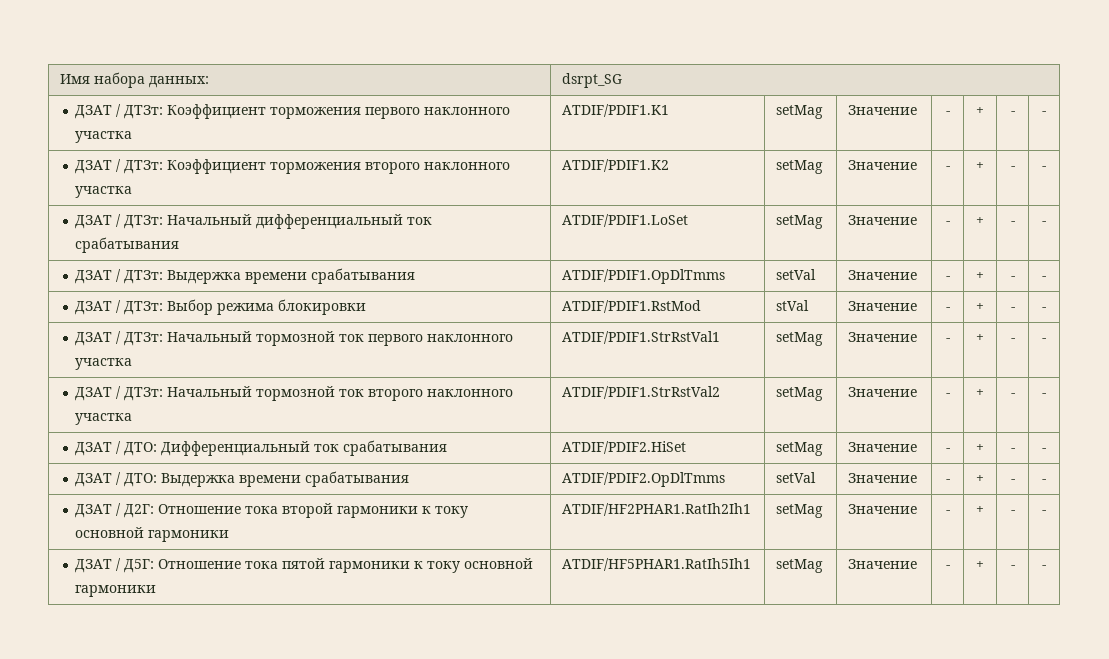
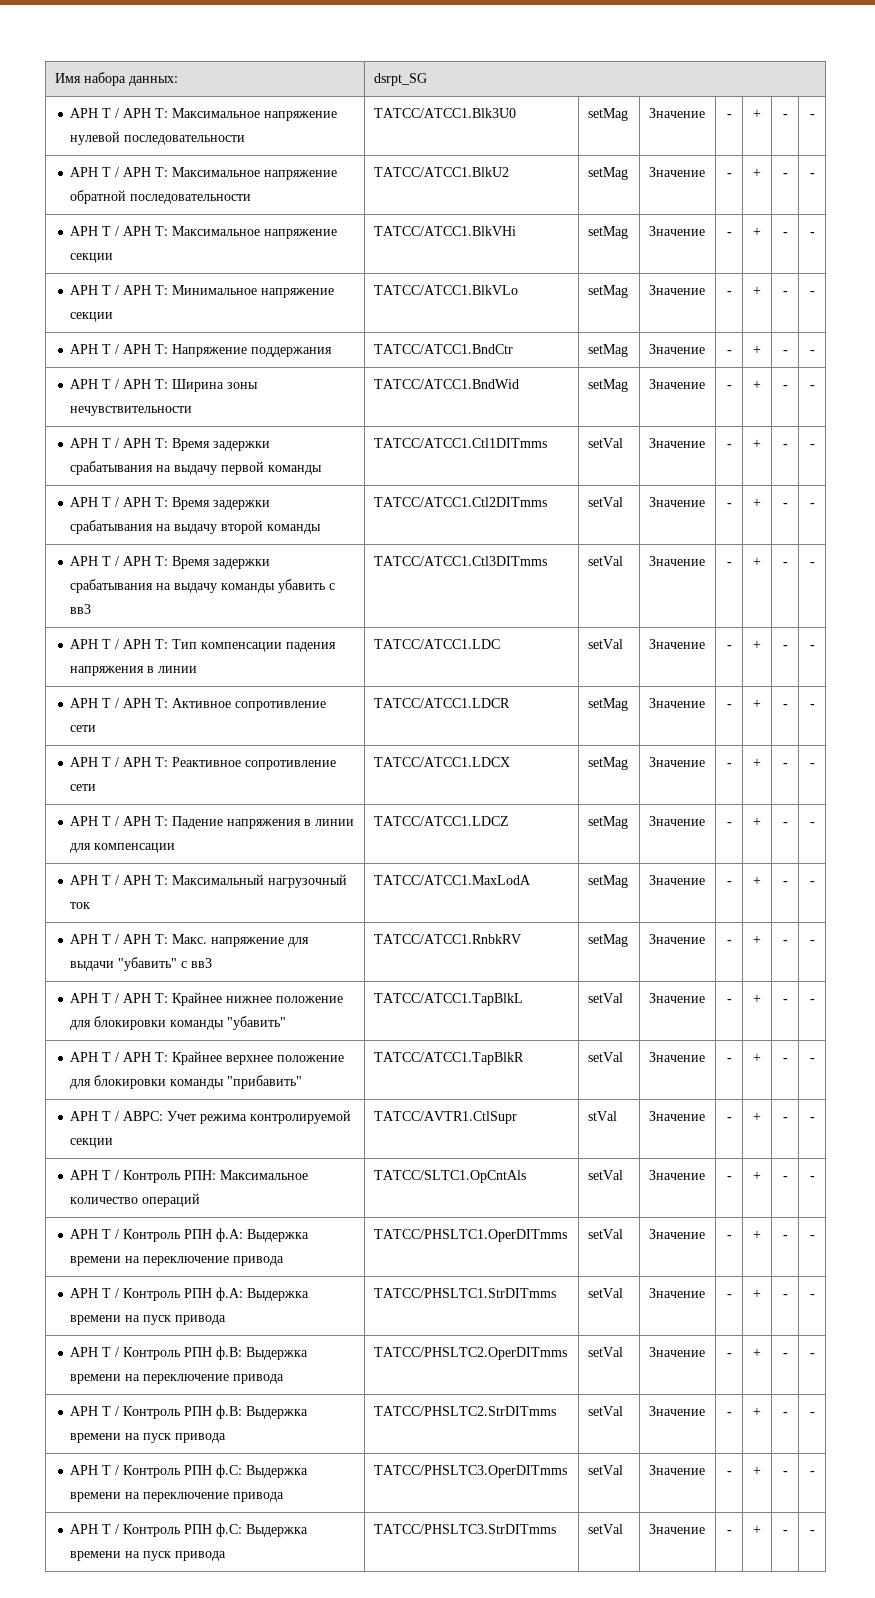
- ДЗАТ / ДТЗт: Коэффициент торможения первого наклонного участка | ATDIF/PDIF1.K1 | setMag | Значение | - | + | - | -
- ДЗАТ / ДТЗт: Коэффициент торможения второго наклонного участка | ATDIF/PDIF1.K2 | setMag | Значение | - | + | - | -
- ДЗАТ / ДТЗт: Начальный дифференциальный ток срабатывания | ATDIF/PDIF1.LoSet | setMag | Значение | - | + | - | -
- ДЗАТ / ДТЗт: Выдержка времени срабатывания | ATDIF/PDIF1.OpDlTmms | setVal | Значение | - | + | - | -
- ДЗАТ / ДТЗт: Выбор режима блокировки | ATDIF/PDIF1.RstMod | stVal | Значение | - | + | - | -
+ АРН Т / АРН Т: Максимальное напряжение нулевой последовательности | TATCC/ATCC1.Blk3U0 | setMag | Значение | - | + | - | -
+ АРН Т / АРН Т: Максимальное напряжение обратной последовательности | TATCC/ATCC1.BlkU2 | setMag | Значение | - | + | - | -
+ АРН Т / АРН Т: Максимальное напряжение секции | TATCC/ATCC1.BlkVHi | setMag | Значение | - | + | - | -
+ АРН Т / АРН Т: Минимальное напряжение секции | TATCC/ATCC1.BlkVLo | setMag | Значение | - | + | - | -
+ АРН Т / АРН Т: Напряжение поддержания | TATCC/ATCC1.BndCtr | setMag | Значение | - | + | - | -
+ АРН Т / АРН Т: Ширина зоны нечувствительности | TATCC/ATCC1.BndWid | setMag | Значение | - | + | - | -
+ АРН Т / АРН Т: Время задержки срабатывания на выдачу первой команды | TATCC/ATCC1.Ctl1DITmms | setVal | Значение | - | + | - | -
+ АРН Т / АРН Т: Время задержки срабатывания на выдачу второй команды | TATCC/ATCC1.Ctl2DITmms | setVal | Значение | - | + | - | -
+ АРН Т / АРН Т: Время задержки срабатывания на выдачу команды убавить с вв3 | TATCC/ATCC1.Ctl3DITmms | setVal | Значение | - | + | - | -
+ АРН Т / АРН Т: Тип компенсации падения напряжения в линии | TATCC/ATCC1.LDC | setVal | Значение | - | + | - | -
+ АРН Т / АРН Т: Активное сопротивление сети | TATCC/ATCC1.LDCR | setMag | Значение | - | + | - | -
+ АРН Т / АРН Т: Реактивное сопротивление сети | TATCC/ATCC1.LDCX | setMag | Значение | - | + | - | -
+ АРН Т / АРН Т: Падение напряжения в линии для компенсации | TATCC/ATCC1.LDCZ | setMag | Значение | - | + | - | -
+ АРН Т / АРН Т: Максимальный нагрузочный ток | TATCC/ATCC1.MaxLodA | setMag | Значение | - | + | - | -
+ АРН Т / АРН Т: Макс. напряжение для выдачи "убавить" с вв3 | TATCC/ATCC1.RnbkRV | setMag | Значение | - | + | - | -
+ АРН Т / АРН Т: Крайнее нижнее положение для блокировки команды "убавить" | TATCC/ATCC1.TapBlkL | setVal | Значение | - | + | - | -
+ АРН Т / АРН Т: Крайнее верхнее положение для блокировки команды "прибавить" | TATCC/ATCC1.TapBlkR | setVal | Значение | - | + | - | -
+ АРН Т / АВРС: Учет режима контролируемой секции | TATCC/AVTR1.CtlSupr | stVal | Значение | - | + | - | -
- ДЗАТ / ДТЗт: Начальный тормозной ток первого наклонного участка | ATDIF/PDIF1.StrRstVal1 | setMag | Значение | - | + | - | -
- ДЗАТ / ДТЗт: Начальный тормозной ток второго наклонного участка | ATDIF/PDIF1.StrRstVal2 | setMag | Значение | - | + | - | -
- ДЗАТ / ДТО: Дифференциальный ток срабатывания | ATDIF/PDIF2.HiSet | setMag | Значение | - | + | - | -
- ДЗАТ / ДТО: Выдержка времени срабатывания | ATDIF/PDIF2.OpDlTmms | setVal | Значение | - | + | - | -
- ДЗАТ / Д2Г: Отношение тока второй гармоники к току основной гармоники | ATDIF/HF2PHAR1.RatIh2Ih1 | setMag | Значение | - | + | - | -
- ДЗАТ / Д5Г: Отношение тока пятой гармоники к току основной гармоники | ATDIF/HF5PHAR1.RatIh5Ih1 | setMag | Значение | - | + | - | -
+ АРН Т / Контроль РПН: Максимальное количество операций | TATCC/SLTC1.OpCntAls | setVal | Значение | - | + | - | -
+ АРН Т / Контроль РПН ф.А: Выдержка времени на переключение привода | TATCC/PHSLTC1.OperDITmms | setVal | Значение | - | + | - | -
+ АРН Т / Контроль РПН ф.А: Выдержка времени на пуск привода | TATCC/PHSLTC1.StrDITmms | setVal | Значение | - | + | - | -
+ АРН Т / Контроль РПН ф.В: Выдержка времени на переключение привода | TATCC/PHSLTC2.OperDITmms | setVal | Значение | - | + | - | -
+ АРН Т / Контроль РПН ф.В: Выдержка времени на пуск привода | TATCC/PHSLTC2.StrDITmms | setVal | Значение | - | + | - | -
+ АРН Т / Контроль РПН ф.С: Выдержка времени на переключение привода | TATCC/PHSLTC3.OperDITmms | setVal | Значение | - | + | - | -
+ АРН Т / Контроль РПН ф.С: Выдержка времени на пуск привода | TATCC/PHSLTC3.StrDITmms | setVal | Значение | - | + | - | -

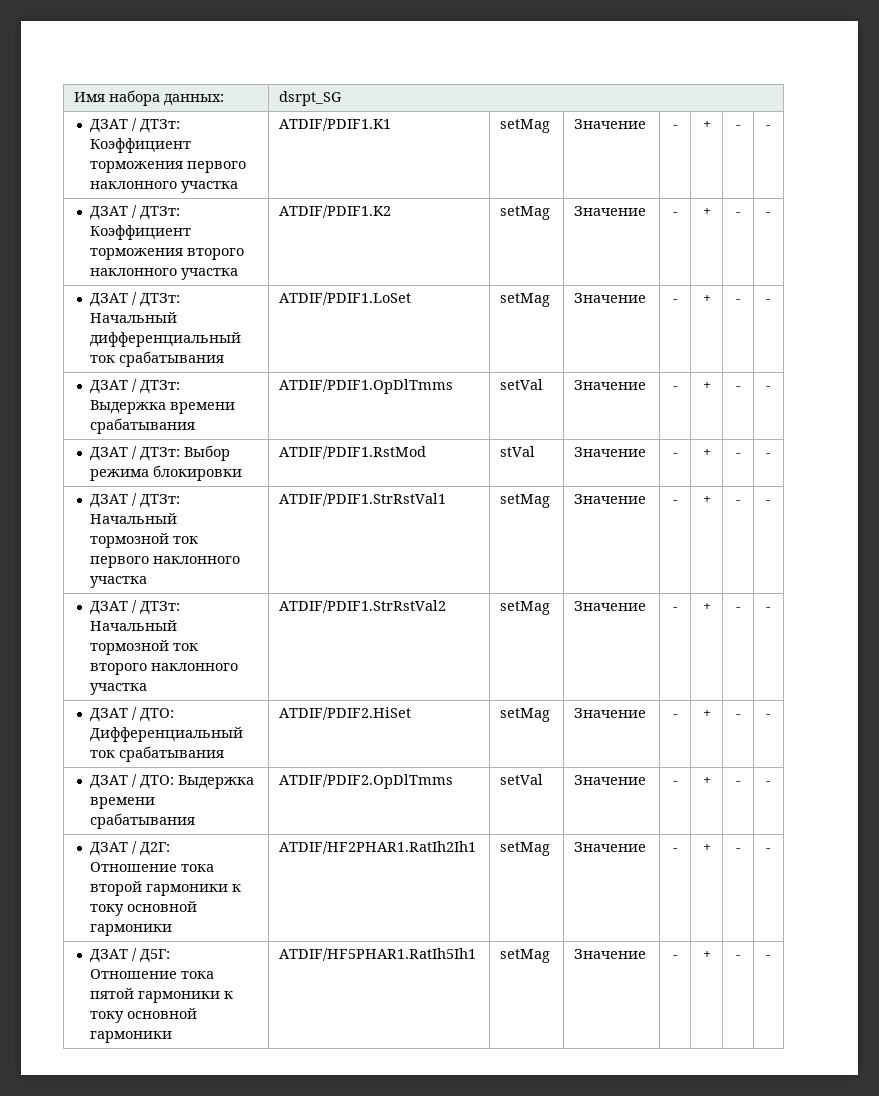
- АРН Т / АРН Т: Максимальное напряжение нулевой последовательности | TATCC/ATCC1.Blk3U0 | setMag | Значение | - | + | - | -
- АРН Т / АРН Т: Максимальное напряжение обратной последовательности | TATCC/ATCC1.BlkU2 | setMag | Значение | - | + | - | -
- АРН Т / АРН Т: Максимальное напряжение секции | TATCC/ATCC1.BlkVHi | setMag | Значение | - | + | - | -
- АРН Т / АРН Т: Минимальное напряжение секции | TATCC/ATCC1.BlkVLo | setMag | Значение | - | + | - | -
- АРН Т / АРН Т: Напряжение поддержания | TATCC/ATCC1.BndCtr | setMag | Значение | - | + | - | -
- АРН Т / АРН Т: Ширина зоны нечувствительности | TATCC/ATCC1.BndWid | setMag | Значение | - | + | - | -
- АРН Т / АРН Т: Время задержки срабатывания на выдачу первой команды | TATCC/ATCC1.Ctl1DITmms | setVal | Значение | - | + | - | -
- АРН Т / АРН Т: Время задержки срабатывания на выдачу второй команды | TATCC/ATCC1.Ctl2DITmms | setVal | Значение | - | + | - | -
- АРН Т / АРН Т: Время задержки срабатывания на выдачу команды убавить с вв3 | TATCC/ATCC1.Ctl3DITmms | setVal | Значение | - | + | - | -
- АРН Т / АРН Т: Тип компенсации падения напряжения в линии | TATCC/ATCC1.LDC | setVal | Значение | - | + | - | -
- АРН Т / АРН Т: Активное сопротивление сети | TATCC/ATCC1.LDCR | setMag | Значение | - | + | - | -
- АРН Т / АРН Т: Реактивное сопротивление сети | TATCC/ATCC1.LDCX | setMag | Значение | - | + | - | -
- АРН Т / АРН Т: Падение напряжения в линии для компенсации | TATCC/ATCC1.LDCZ | setMag | Значение | - | + | - | -
- АРН Т / АРН Т: Максимальный нагрузочный ток | TATCC/ATCC1.MaxLodA | setMag | Значение | - | + | - | -
- АРН Т / АРН Т: Макс. напряжение для выдачи "убавить" с вв3 | TATCC/ATCC1.RnbkRV | setMag | Значение | - | + | - | -
- АРН Т / АРН Т: Крайнее нижнее положение для блокировки команды "убавить" | TATCC/ATCC1.TapBlkL | setVal | Значение | - | + | - | -
- АРН Т / АРН Т: Крайнее верхнее положение для блокировки команды "прибавить" | TATCC/ATCC1.TapBlkR | setVal | Значение | - | + | - | -
- АРН Т / АВРС: Учет режима контролируемой секции | TATCC/AVTR1.CtlSupr | stVal | Значение | - | + | - | -
- АРН Т / Контроль РПН: Максимальное количество операций | TATCC/SLTC1.OpCntAls | setVal | Значение | - | + | - | -
- АРН Т / Контроль РПН ф.А: Выдержка времени на переключение привода | TATCC/PHSLTC1.OperDITmms | setVal | Значение | - | + | - | -
- АРН Т / Контроль РПН ф.А: Выдержка времени на пуск привода | TATCC/PHSLTC1.StrDITmms | setVal | Значение | - | + | - | -
- АРН Т / Контроль РПН ф.В: Выдержка времени на переключение привода | TATCC/PHSLTC2.OperDITmms | setVal | Значение | - | + | - | -
- АРН Т / Контроль РПН ф.В: Выдержка времени на пуск привода | TATCC/PHSLTC2.StrDITmms | setVal | Значение | - | + | - | -
- АРН Т / Контроль РПН ф.С: Выдержка времени на переключение привода | TATCC/PHSLTC3.OperDITmms | setVal | Значение | - | + | - | -
- АРН Т / Контроль РПН ф.С: Выдержка времени на пуск привода | TATCC/PHSLTC3.StrDITmms | setVal | Значение | - | + | - | -
+ ДЗАТ / ДТЗт: Коэффициент торможения первого наклонного участка | ATDIF/PDIF1.K1 | setMag | Значение | - | + | - | -
+ ДЗАТ / ДТЗт: Коэффициент торможения второго наклонного участка | ATDIF/PDIF1.K2 | setMag | Значение | - | + | - | -
+ ДЗАТ / ДТЗт: Начальный дифференциальный ток срабатывания | ATDIF/PDIF1.LoSet | setMag | Значение | - | + | - | -
+ ДЗАТ / ДТЗт: Выдержка времени срабатывания | ATDIF/PDIF1.OpDlTmms | setVal | Значение | - | + | - | -
+ ДЗАТ / ДТЗт: Выбор режима блокировки | ATDIF/PDIF1.RstMod | stVal | Значение | - | + | - | -
+ ДЗАТ / ДТЗт: Начальный тормозной ток первого наклонного участка | ATDIF/PDIF1.StrRstVal1 | setMag | Значение | - | + | - | -
+ ДЗАТ / ДТЗт: Начальный тормозной ток второго наклонного участка | ATDIF/PDIF1.StrRstVal2 | setMag | Значение | - | + | - | -
+ ДЗАТ / ДТО: Дифференциальный ток срабатывания | ATDIF/PDIF2.HiSet | setMag | Значение | - | + | - | -
+ ДЗАТ / ДТО: Выдержка времени срабатывания | ATDIF/PDIF2.OpDlTmms | setVal | Значение | - | + | - | -
+ ДЗАТ / Д2Г: Отношение тока второй гармоники к току основной гармоники | ATDIF/HF2PHAR1.RatIh2Ih1 | setMag | Значение | - | + | - | -
+ ДЗАТ / Д5Г: Отношение тока пятой гармоники к току основной гармоники | ATDIF/HF5PHAR1.RatIh5Ih1 | setMag | Значение | - | + | - | -

